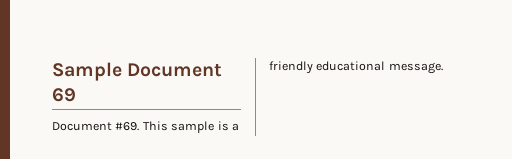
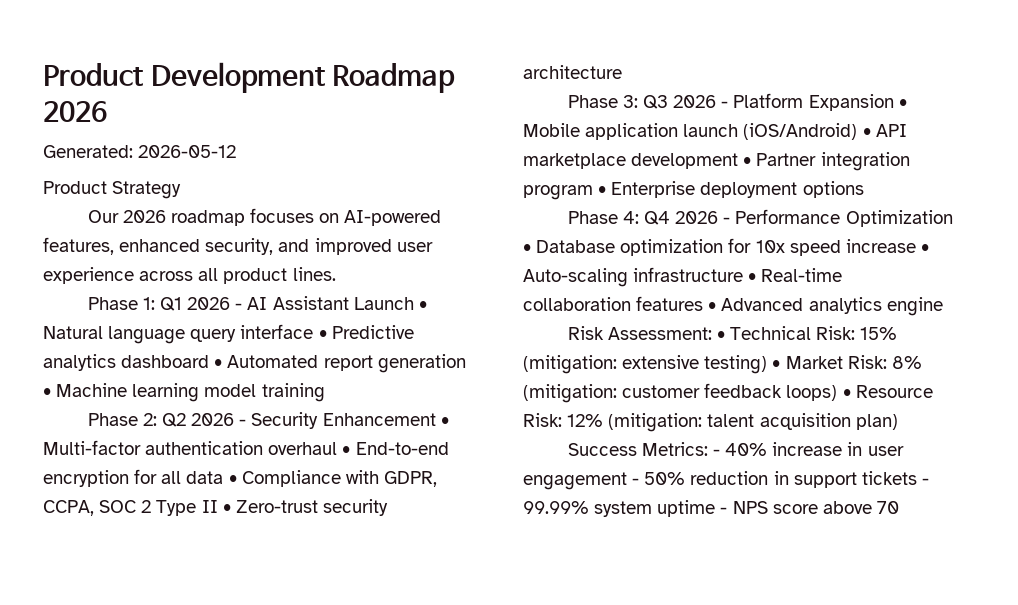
- Sample Document 69
- Document #69. This sample is a friendly educational message.
+ Product Development Roadmap 2026
+ Generated: 2026-05-12
+ Product Strategy
+ Our 2026 roadmap focuses on AI-powered features, enhanced security, and improved user experience across all product lines.
+ Phase 1: Q1 2026 - AI Assistant Launch • Natural language query interface • Predictive analytics dashboard • Automated report generation • Machine learning model training
+ Phase 2: Q2 2026 - Security Enhancement • Multi-factor authentication overhaul • End-to-end encryption for all data • Compliance with GDPR, CCPA, SOC 2 Type II • Zero-trust security architecture
+ Phase 3: Q3 2026 - Platform Expansion • Mobile application launch (iOS/Android) • API marketplace development • Partner integration program • Enterprise deployment options
+ Phase 4: Q4 2026 - Performance Optimization • Database optimization for 10x speed increase • Auto-scaling infrastructure • Real-time collaboration features • Advanced analytics engine
+ Risk Assessment: • Technical Risk: 15% (mitigation: extensive testing) • Market Risk: 8% (mitigation: customer feedback loops) • Resource Risk: 12% (mitigation: talent acquisition plan)
+ Success Metrics: - 40% increase in user engagement - 50% reduction in support tickets - 99.99% system uptime - NPS score above 70

